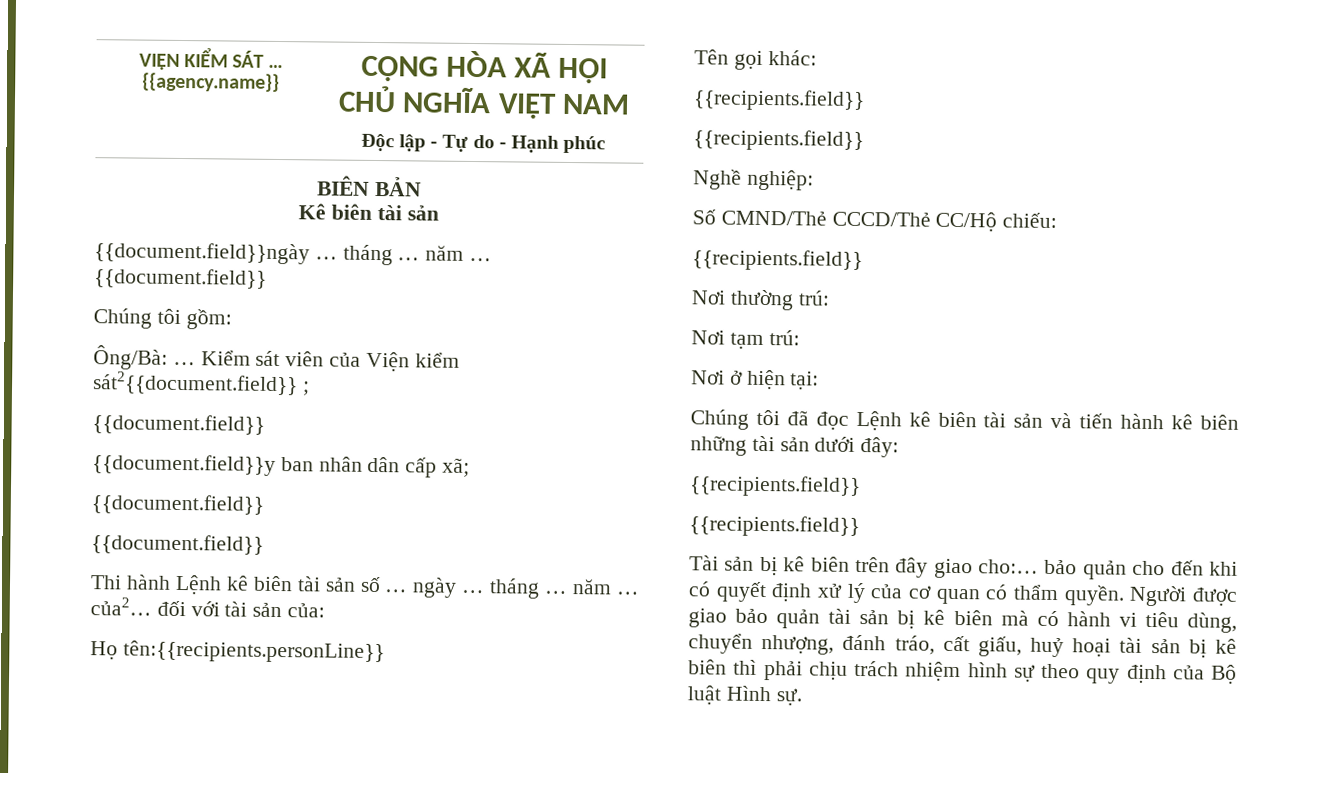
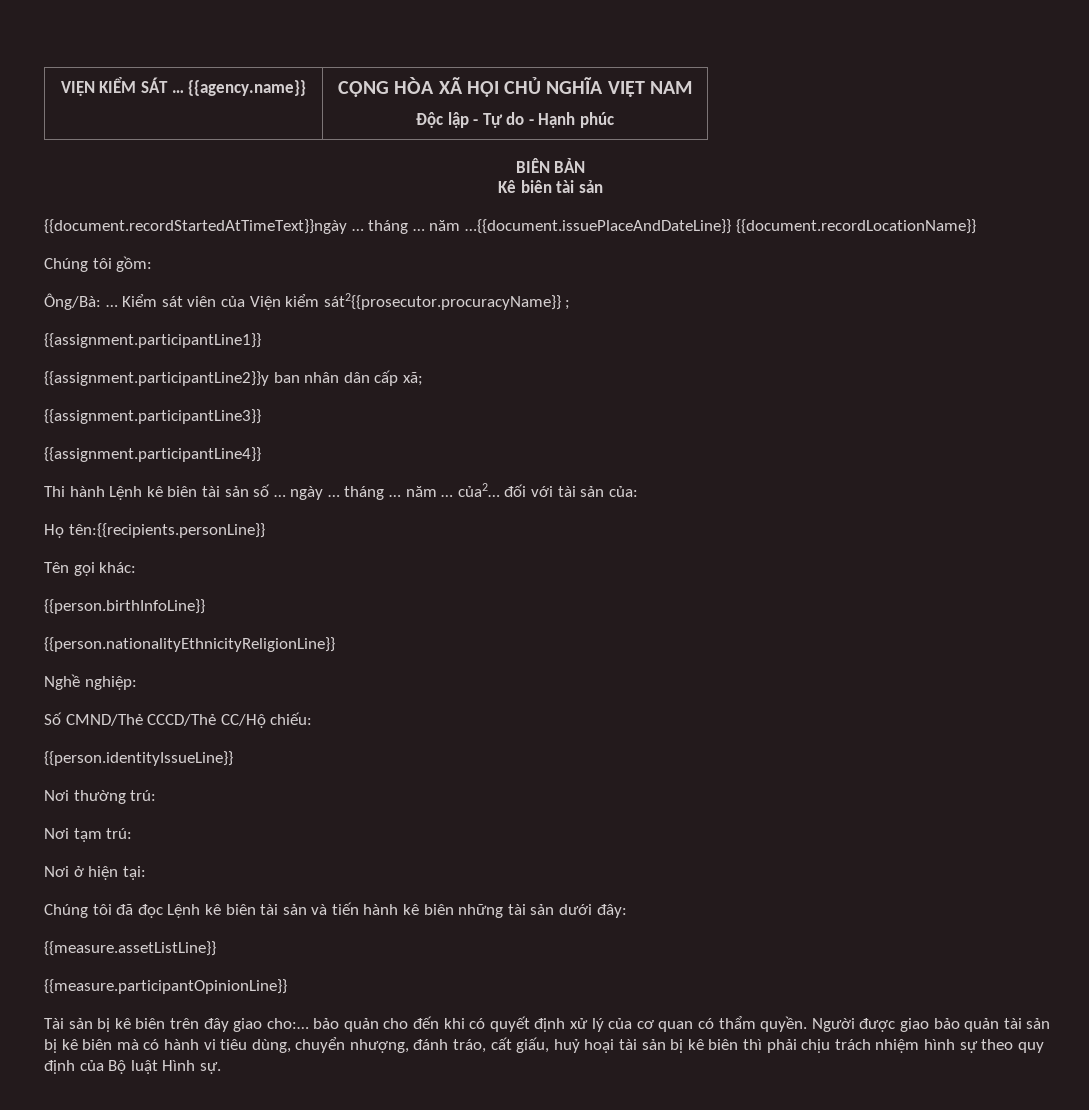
- {{document.field}}ngày … tháng … năm … {{document.field}}
+ {{document.recordStartedAtTimeText}}ngày … tháng … năm …{{document.issuePlaceAndDateLine}} {{document.recordLocationName}}
- Kiểm sát viên của Viện kiểm sát2{{document.field}} ;
- {{document.field}}
- {{document.field}}y ban nhân dân cấp xã;
- {{document.field}}
- {{document.field}}
+ Kiểm sát viên của Viện kiểm sát2{{prosecutor.procuracyName}} ;
+ {{assignment.participantLine1}}
+ {{assignment.participantLine2}}y ban nhân dân cấp xã;
+ {{assignment.participantLine3}}
+ {{assignment.participantLine4}}
  Tên gọi khác:
- {{recipients.field}}
- {{recipients.field}}
+ {{person.birthInfoLine}}
+ {{person.nationalityEthnicityReligionLine}}
  Số CMND/Thẻ CCCD/Thẻ CC/Hộ chiếu:
- {{recipients.field}}
+ {{person.identityIssueLine}}
  Chúng tôi đã đọc Lệnh kê biên tài sản và tiến hành kê biên những tài sản dưới đây:
- {{recipients.field}}
- {{recipients.field}}
+ {{measure.assetListLine}}
+ {{measure.participantOpinionLine}}

